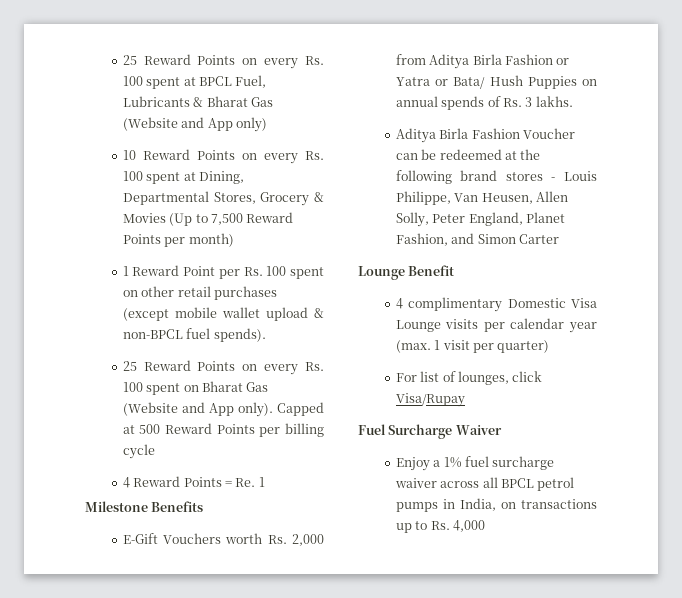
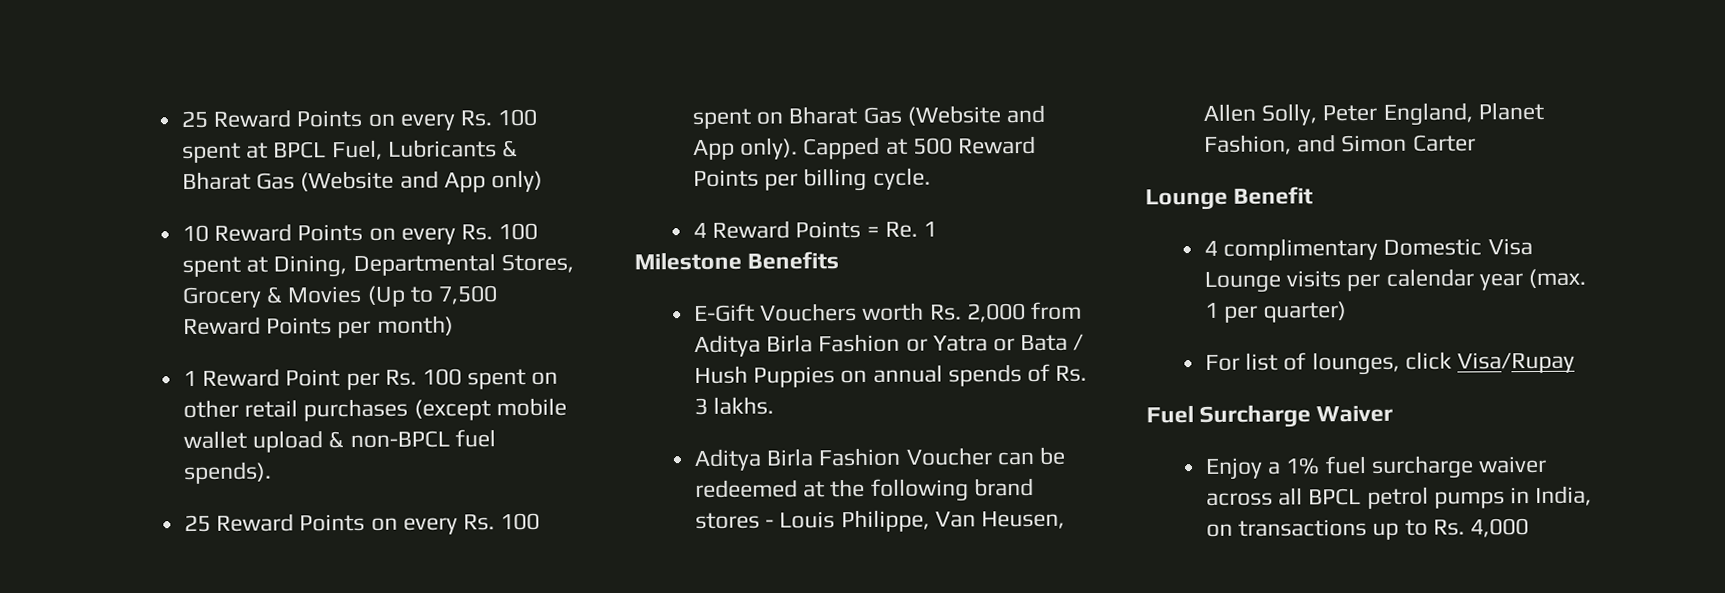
- Capped at 500 Reward Points per billing cycle
+ Capped at 500 Reward Points per billing cycle.
- E-Gift Vouchers worth Rs. 2,000 from Aditya Birla Fashion or Yatra or Bata/ Hush Puppies on annual spends of Rs. 3 lakhs.
+ E-Gift Vouchers worth Rs. 2,000 from Aditya Birla Fashion or Yatra or Bata / Hush Puppies on annual spends of Rs. 3 lakhs.
- 4 complimentary Domestic Visa Lounge visits per calendar year (max. 1 visit per quarter)
+ 4 complimentary Domestic Visa Lounge visits per calendar year (max. 1 per quarter)

